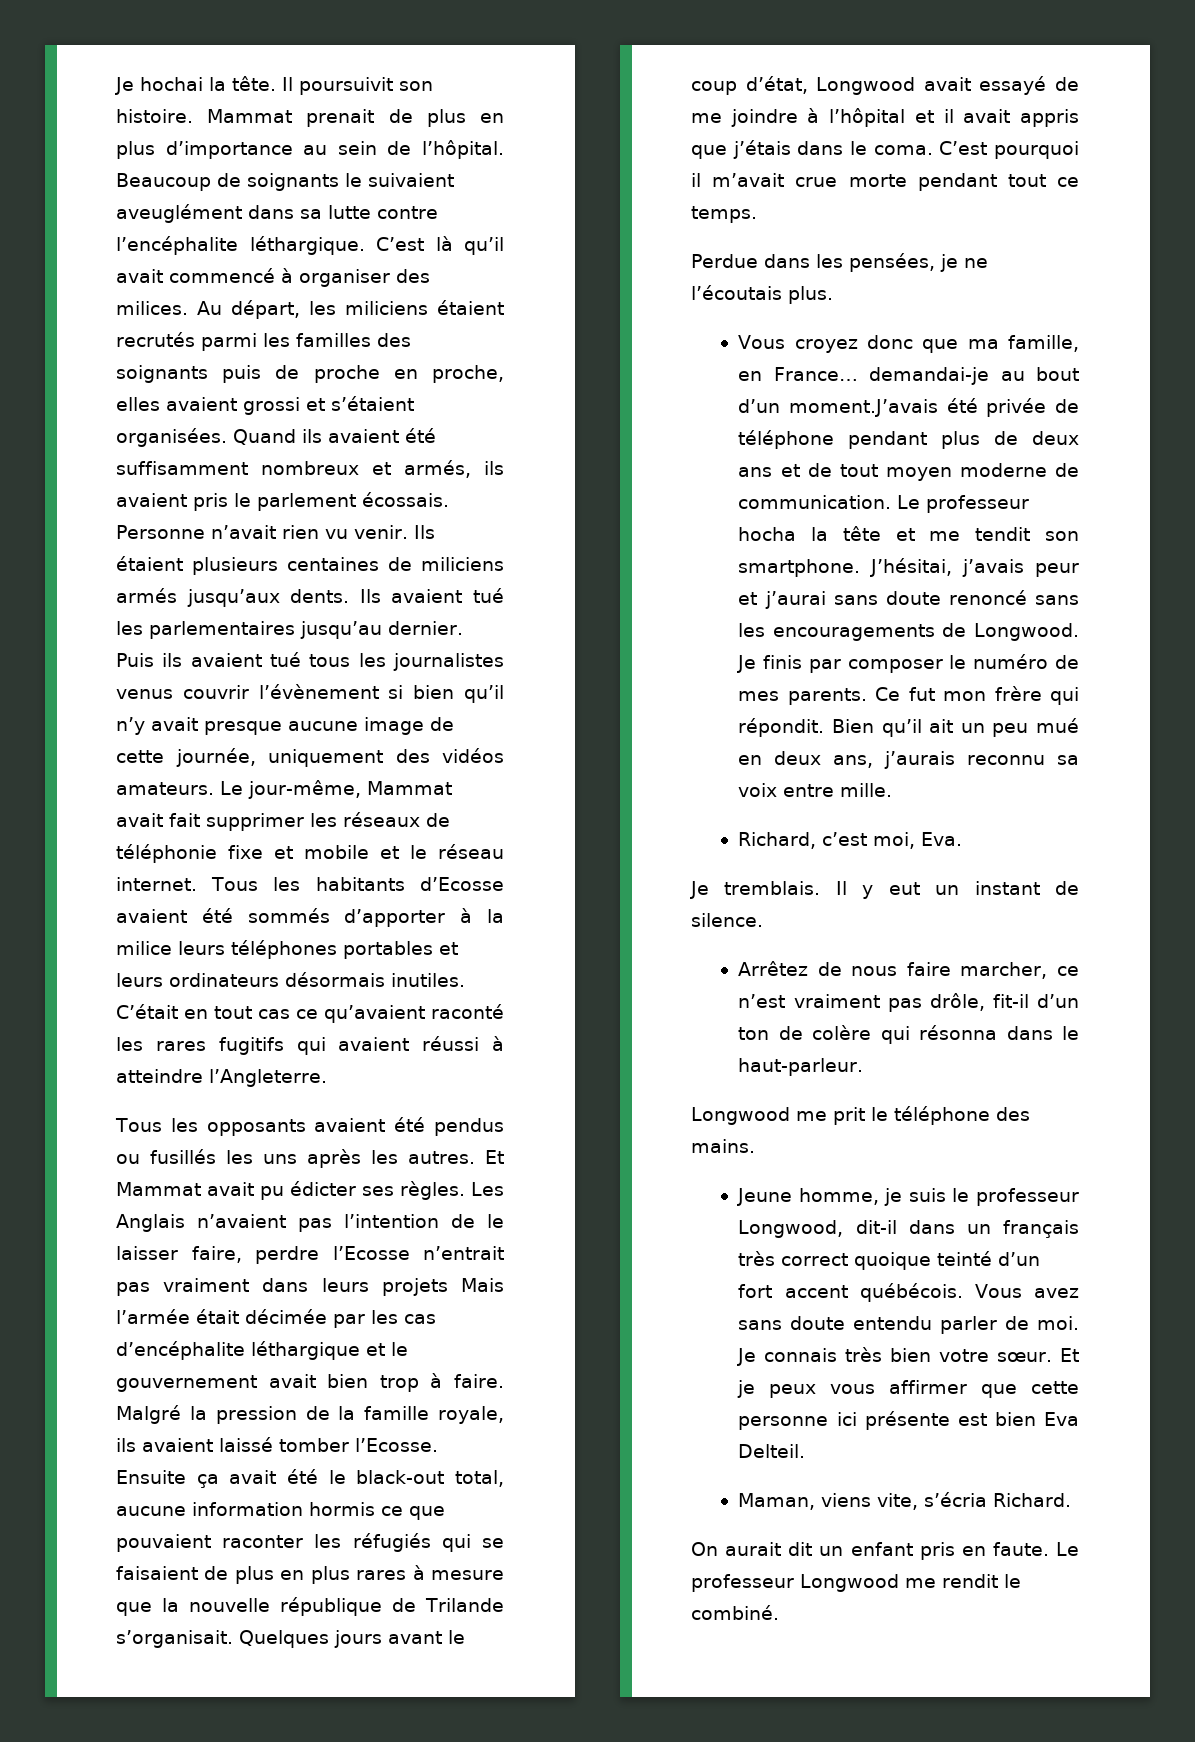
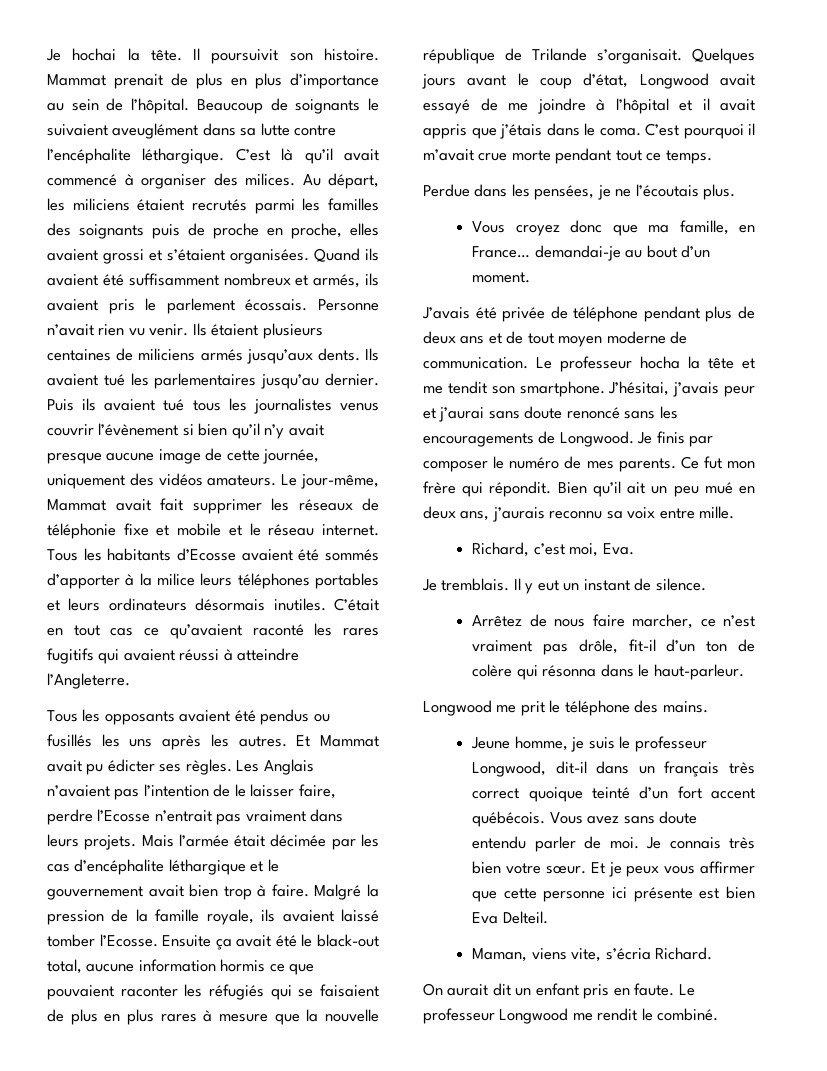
- Les Anglais n’avaient pas l’intention de le laisser faire, perdre l’Ecosse n’entrait pas vraiment dans leurs projets Mais l’armée était décimée par les cas d’encéphalite léthargique et le gouvernement avait bien trop à faire.
+ Les Anglais n’avaient pas l’intention de le laisser faire, perdre l’Ecosse n’entrait pas vraiment dans leurs projets. Mais l’armée était décimée par les cas d’encéphalite léthargique et le gouvernement avait bien trop à faire.
- Vous croyez donc que ma famille, en France… demandai-je au bout d’un moment.J’avais été privée de téléphone pendant plus de deux ans et de tout moyen moderne de communication.
+ Vous croyez donc que ma famille, en France… demandai-je au bout d’un moment.
+ J’avais été privée de téléphone pendant plus de deux ans et de tout moyen moderne de communication.

